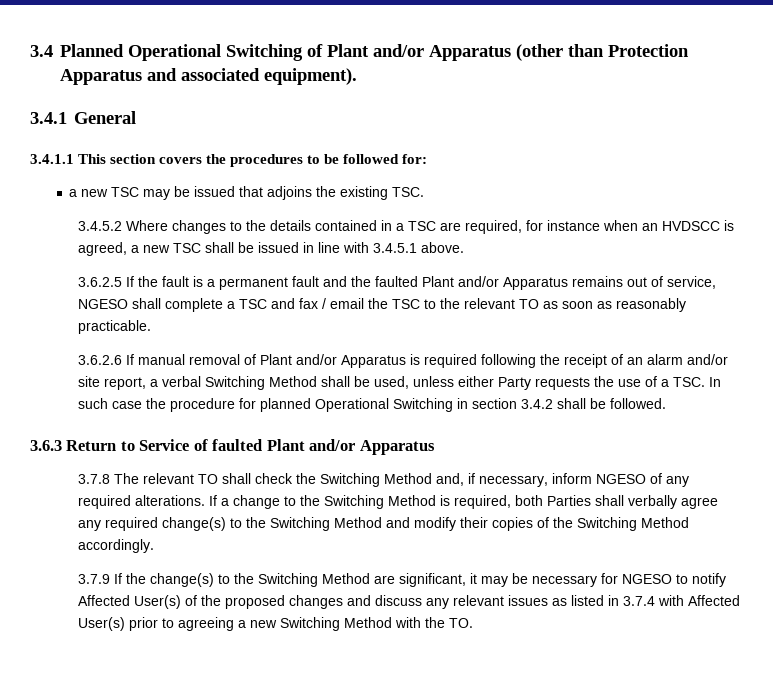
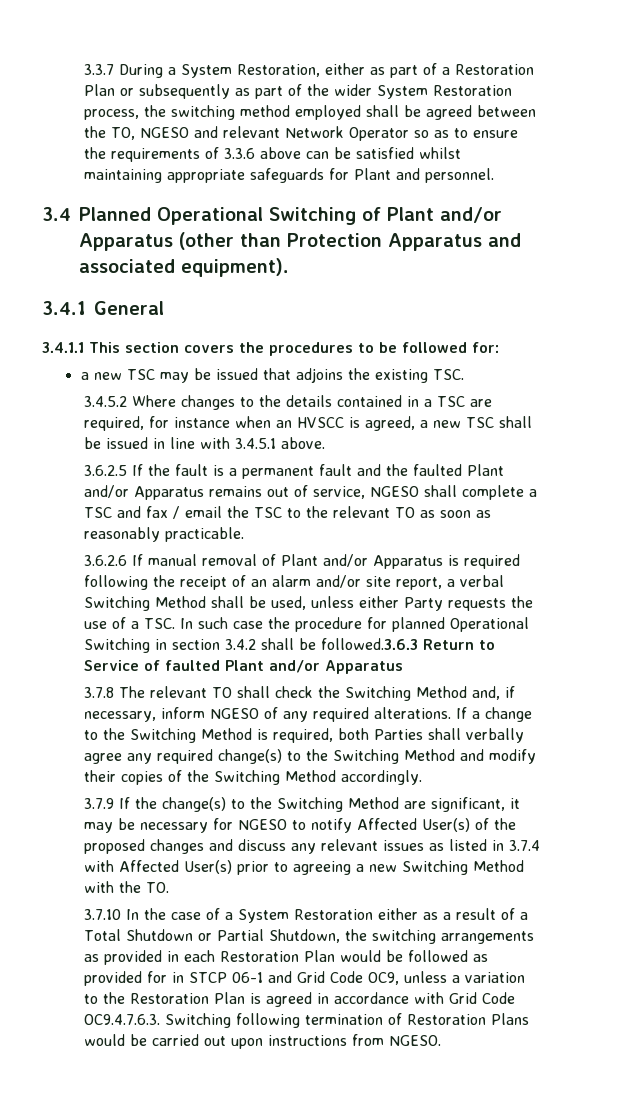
+ 3.3.7 During a System Restoration, either as part of a Restoration Plan or subsequently as part of the wider System Restoration process, the switching method employed shall be agreed between the TO, NGESO and relevant Network Operator so as to ensure the requirements of 3.3.6 above can be satisfied whilst maintaining appropriate safeguards for Plant and personnel.
- 3.4.5.2 Where changes to the details contained in a TSC are required, for instance when an HVDSCC is agreed, a new TSC shall be issued in line with 3.4.5.1 above.
+ 3.4.5.2 Where changes to the details contained in a TSC are required, for instance when an HVSCC is agreed, a new TSC shall be issued in line with 3.4.5.1 above.
- 3.6.2.6 If manual removal of Plant and/or Apparatus is required following the receipt of an alarm and/or site report, a verbal Switching Method shall be used, unless either Party requests the use of a TSC. In such case the procedure for planned Operational Switching in section 3.4.2 shall be followed.
- 3.6.3 Return to Service of faulted Plant and/or Apparatus
+ 3.6.2.6 If manual removal of Plant and/or Apparatus is required following the receipt of an alarm and/or site report, a verbal Switching Method shall be used, unless either Party requests the use of a TSC. In such case the procedure for planned Operational Switching in section 3.4.2 shall be followed.3.6.3 Return to Service of faulted Plant and/or Apparatus
+ 3.7.10 In the case of a System Restoration either as a result of a Total Shutdown or Partial Shutdown, the switching arrangements as provided in each Restoration Plan would be followed as provided for in STCP 06-1 and Grid Code OC9, unless a variation to the Restoration Plan is agreed in accordance with Grid Code OC9.4.7.6.3. Switching following termination of Restoration Plans would be carried out upon instructions from NGESO.

